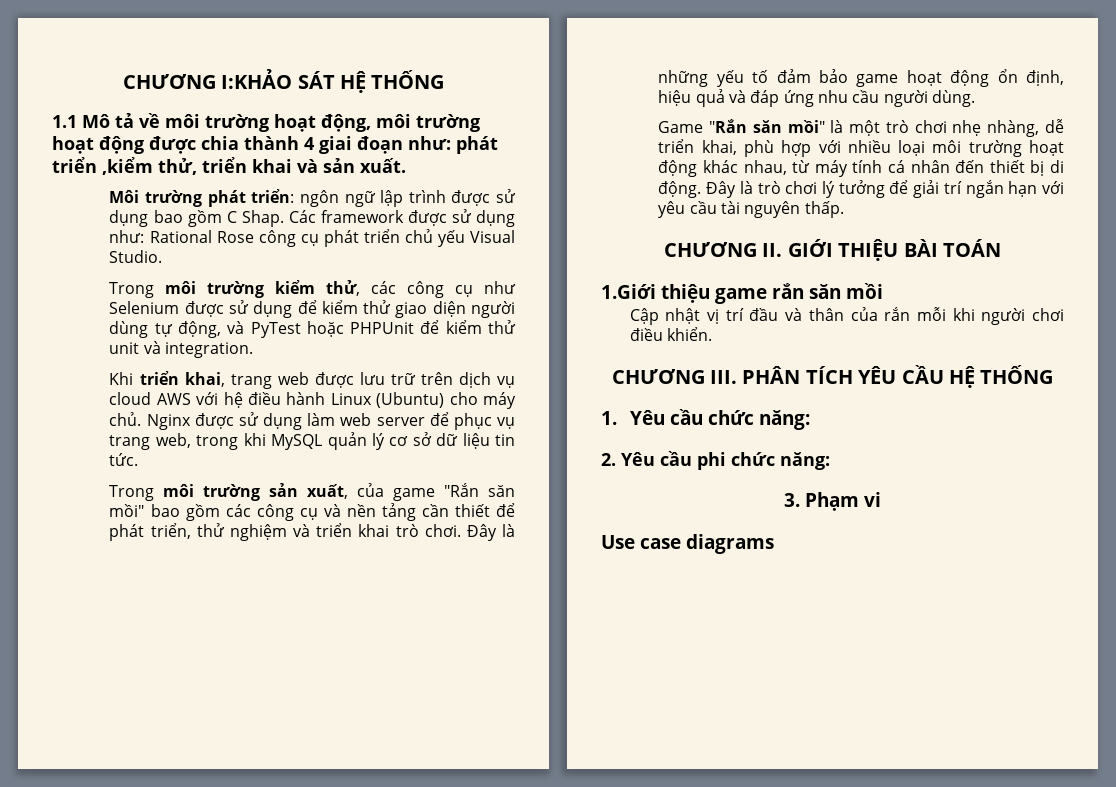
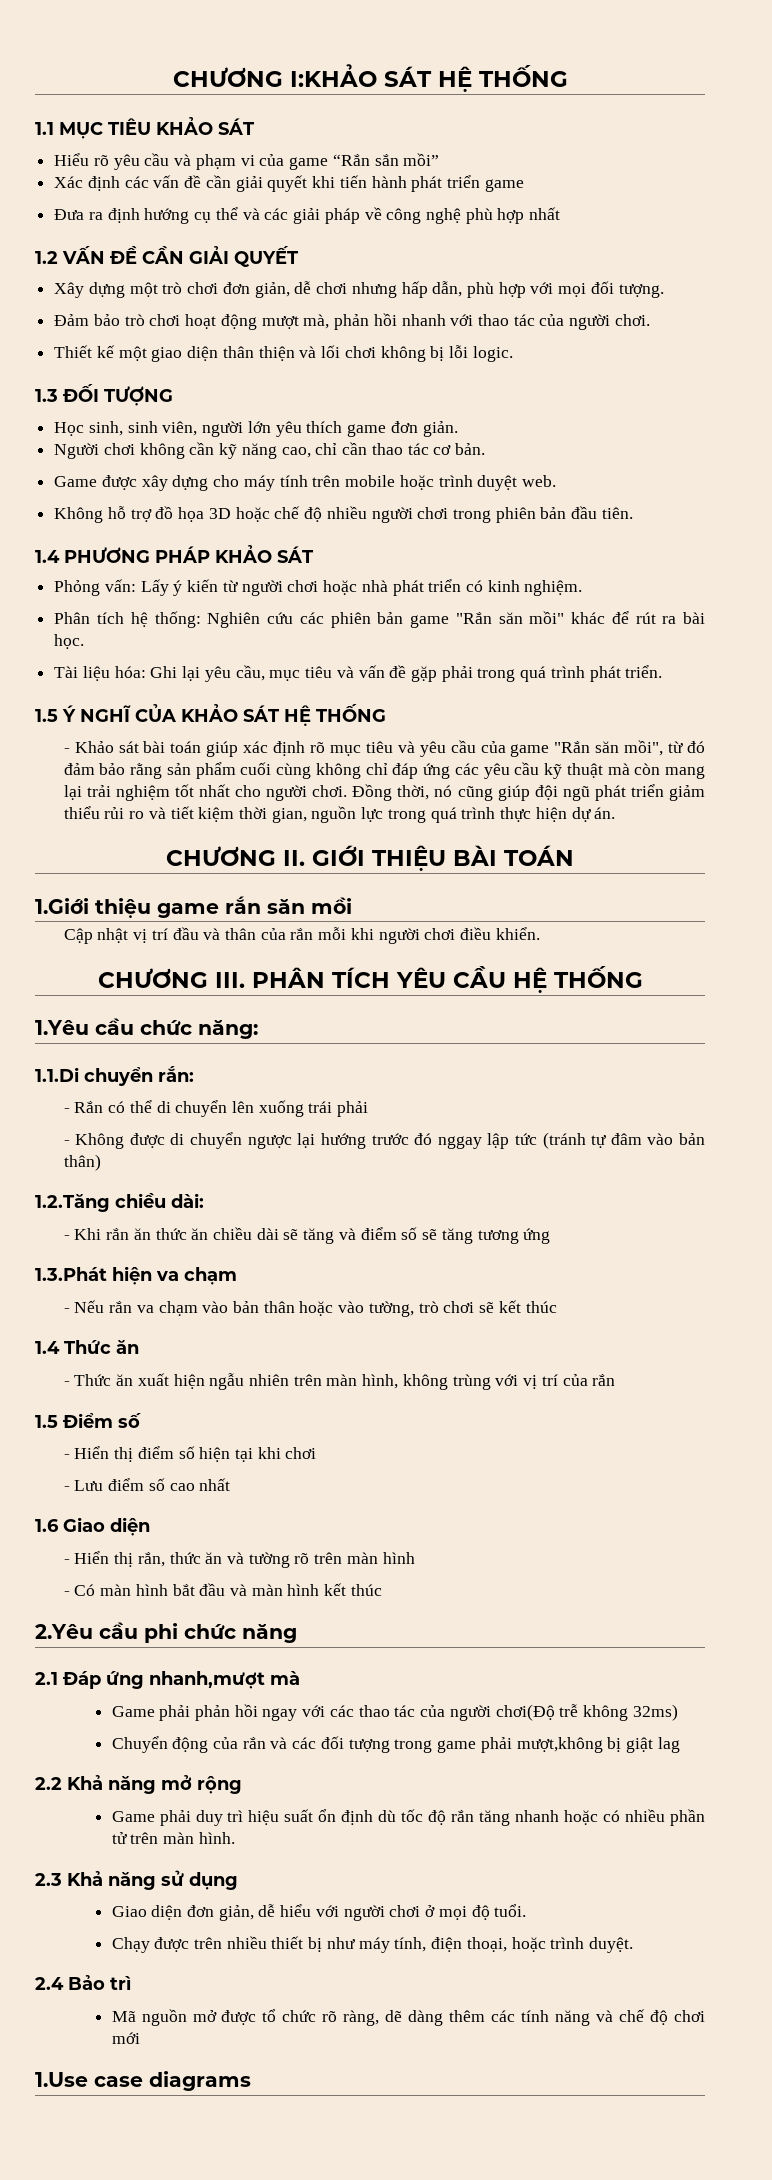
- 1.1 Mô tả về môi trường hoạt động, môi trường hoạt động được chia thành 4 giai đoạn như: phát triển ,kiểm thử, triển khai và sản xuất.
- Môi trường phát triển: ngôn ngữ lập trình được sử dụng bao gồm C Shap. Các framework được sử dụng như: Rational Rose công cụ phát triển chủ yếu Visual Studio.
- Trong môi trường kiểm thử, các công cụ như Selenium được sử dụng để kiểm thử giao diện người dùng tự động, và PyTest hoặc PHPUnit để kiểm thử unit và integration.
- Khi triển khai, trang web được lưu trữ trên dịch vụ cloud AWS với hệ điều hành Linux (Ubuntu) cho máy chủ. Nginx được sử dụng làm web server để phục vụ trang web, trong khi MySQL quản lý cơ sở dữ liệu tin tức.
- Trong môi trường sản xuất, của game "Rắn săn mồi" bao gồm các công cụ và nền tảng cần thiết để phát triển, thử nghiệm và triển khai trò chơi. Đây là những yếu tố đảm bảo game hoạt động ổn định, hiệu quả và đáp ứng nhu cầu người dùng.
- Game "Rắn săn mồi" là một trò chơi nhẹ nhàng, dễ triển khai, phù hợp với nhiều loại môi trường hoạt động khác nhau, từ máy tính cá nhân đến thiết bị di động. Đây là trò chơi lý tưởng để giải trí ngắn hạn với yêu cầu tài nguyên thấp.
+ 1.1 MỤC TIÊU KHẢO SÁT
+ Hiểu rõ yêu cầu và phạm vi của game “Rắn sắn mồi”
+ Xác định các vấn đề cần giải quyết khi tiến hành phát triển game
+ Đưa ra định hướng cụ thể và các giải pháp về công nghệ phù hợp nhất
+ 1.2 VẤN ĐỀ CẦN GIẢI QUYẾT
+ Xây dựng một trò chơi đơn giản, dễ chơi nhưng hấp dẫn, phù hợp với mọi đối tượng.
+ Đảm bảo trò chơi hoạt động mượt mà, phản hồi nhanh với thao tác của người chơi.
+ Thiết kế một giao diện thân thiện và lối chơi không bị lỗi logic.
+ 1.3 ĐỐI TƯỢNG
+ Học sinh, sinh viên, người lớn yêu thích game đơn giản.
+ Người chơi không cần kỹ năng cao, chỉ cần thao tác cơ bản.
+ Game được xây dựng cho máy tính trên mobile hoặc trình duyệt web.
+ Không hỗ trợ đồ họa 3D hoặc chế độ nhiều người chơi trong phiên bản đầu tiên.
+ 1.4 PHƯƠNG PHÁP KHẢO SÁT
+ Phỏng vấn: Lấy ý kiến từ người chơi hoặc nhà phát triển có kinh nghiệm.
+ Phân tích hệ thống: Nghiên cứu các phiên bản game "Rắn săn mồi" khác để rút ra bài học.
+ Tài liệu hóa: Ghi lại yêu cầu, mục tiêu và vấn đề gặp phải trong quá trình phát triển.
+ 1.5 Ý NGHĨ CỦA KHẢO SÁT HỆ THỐNG
+ - Khảo sát bài toán giúp xác định rõ mục tiêu và yêu cầu của game "Rắn săn mồi", từ đó đảm bảo rằng sản phẩm cuối cùng không chỉ đáp ứng các yêu cầu kỹ thuật mà còn mang lại trải nghiệm tốt nhất cho người chơi. Đồng thời, nó cũng giúp đội ngũ phát triển giảm thiểu rủi ro và tiết kiệm thời gian, nguồn lực trong quá trình thực hiện dự án.
- 1. Yêu cầu chức năng:
+ 1.Yêu cầu chức năng:
- 2. Yêu cầu phi chức năng:
- 3. Phạm vi
- Use case diagrams
+ 1.1.Di chuyển rắn:
+ - Rắn có thể di chuyển lên xuống trái phải
+ - Không được di chuyển ngược lại hướng trước đó nggay lập tức (tránh tự đâm vào bản thân)
+ 1.2.Tăng chiều dài:
+ - Khi rắn ăn thức ăn chiều dài sẽ tăng và điểm số sẽ tăng tương ứng
+ 1.3.Phát hiện va chạm
+ - Nếu rắn va chạm vào bản thân hoặc vào tường, trò chơi sẽ kết thúc
+ 1.4 Thức ăn
+ - Thức ăn xuất hiện ngẫu nhiên trên màn hình, không trùng với vị trí của rắn
+ 1.5 Điểm số
+ - Hiển thị điểm số hiện tại khi chơi
+ - Lưu điểm số cao nhất
+ 1.6 Giao diện
+ - Hiển thị rắn, thức ăn và tường rõ trên màn hình
+ - Có màn hình bắt đầu và màn hình kết thúc
+ 2.Yêu cầu phi chức năng
+ 2.1 Đáp ứng nhanh,mượt mà
+ Game phải phản hồi ngay với các thao tác của người chơi(Độ trễ không 32ms)
+ Chuyển động của rắn và các đối tượng trong game phải mượt,không bị giật lag
+ 2.2 Khả năng mở rộng
+ Game phải duy trì hiệu suất ổn định dù tốc độ rắn tăng nhanh hoặc có nhiều phần tử trên màn hình.
+ 2.3 Khả năng sử dụng
+ Giao diện đơn giản, dễ hiểu với người chơi ở mọi độ tuổi.
+ Chạy được trên nhiều thiết bị như máy tính, điện thoại, hoặc trình duyệt.
+ 2.4 Bảo trì
+ Mã nguồn mở được tổ chức rõ ràng, dẽ dàng thêm các tính năng và chế độ chơi mới
+ 1.Use case diagrams

